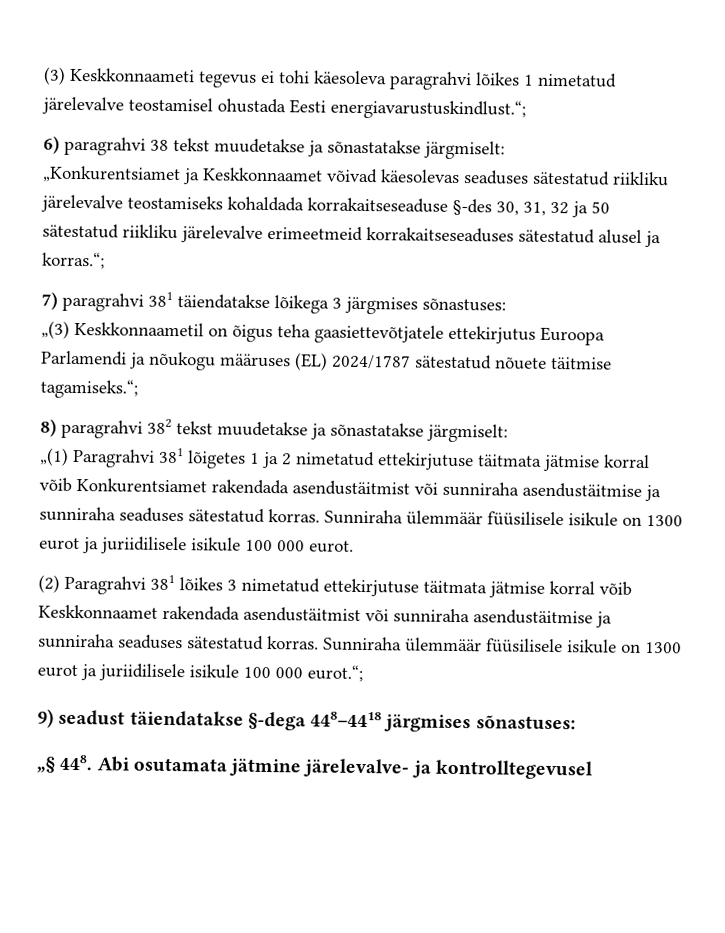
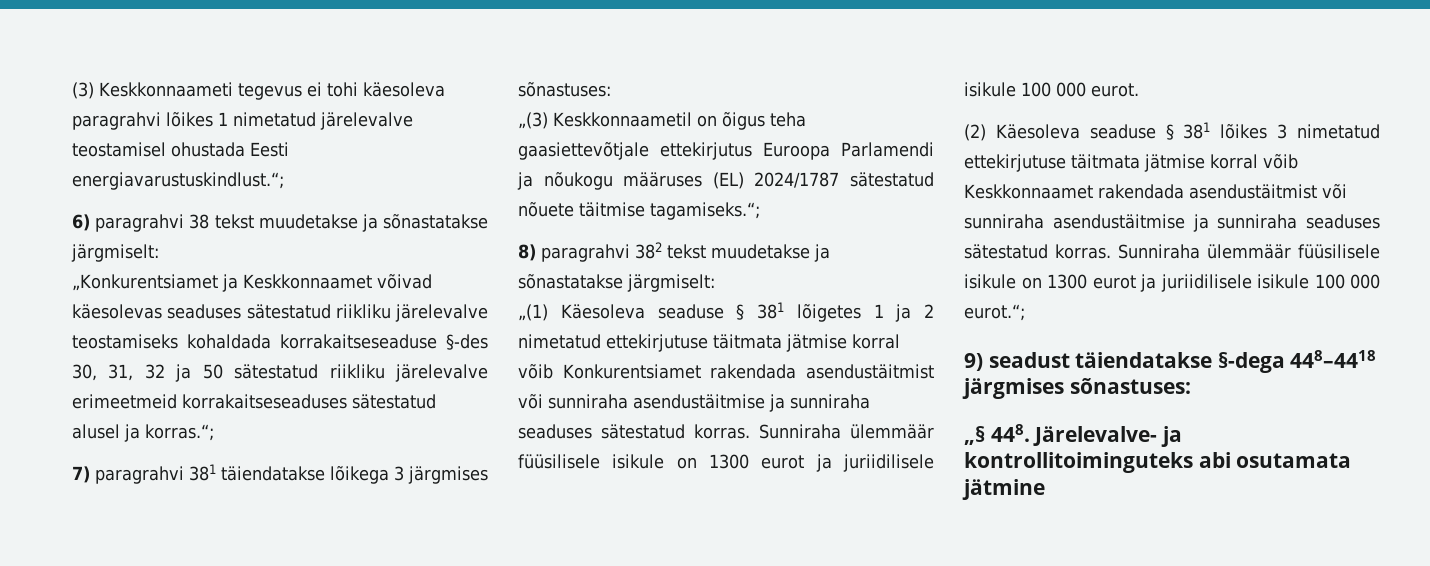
- „(3) Keskkonnaametil on õigus teha gaasiettevõtjatele ettekirjutus Euroopa Parlamendi ja nõukogu määruses (EL) 2024/1787 sätestatud nõuete täitmise tagamiseks.“;
+ „(3) Keskkonnaametil on õigus teha gaasiettevõtjale ettekirjutus Euroopa Parlamendi ja nõukogu määruses (EL) 2024/1787 sätestatud nõuete täitmise tagamiseks.“;
- „(1) Paragrahvi 381 lõigetes 1 ja 2 nimetatud ettekirjutuse täitmata jätmise korral võib Konkurentsiamet rakendada asendustäitmist või sunniraha asendustäitmise ja sunniraha seaduses sätestatud korras.
+ „(1) Käesoleva seaduse § 381 lõigetes 1 ja 2 nimetatud ettekirjutuse täitmata jätmise korral võib Konkurentsiamet rakendada asendustäitmist või sunniraha asendustäitmise ja sunniraha seaduses sätestatud korras.
- (2) Paragrahvi 381 lõikes 3 nimetatud ettekirjutuse täitmata jätmise korral võib Keskkonnaamet rakendada asendustäitmist või sunniraha asendustäitmise ja sunniraha seaduses sätestatud korras.
+ (2) Käesoleva seaduse § 381 lõikes 3 nimetatud ettekirjutuse täitmata jätmise korral võib Keskkonnaamet rakendada asendustäitmist või sunniraha asendustäitmise ja sunniraha seaduses sätestatud korras.
- „§ 448. Abi osutamata jätmine järelevalve- ja kontrolltegevusel
+ „§ 448. Järelevalve- ja kontrollitoiminguteks abi osutamata jätmine

